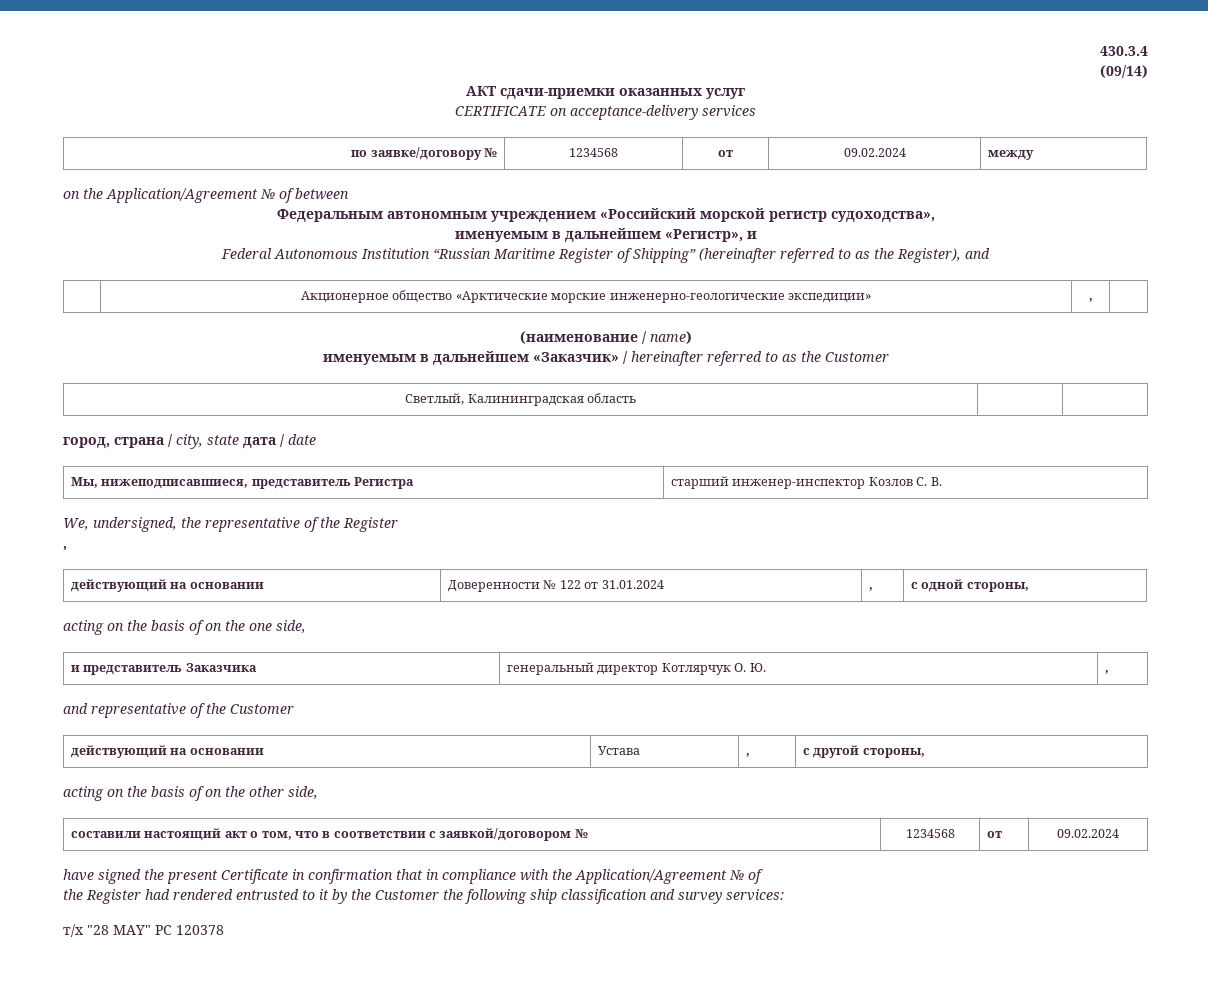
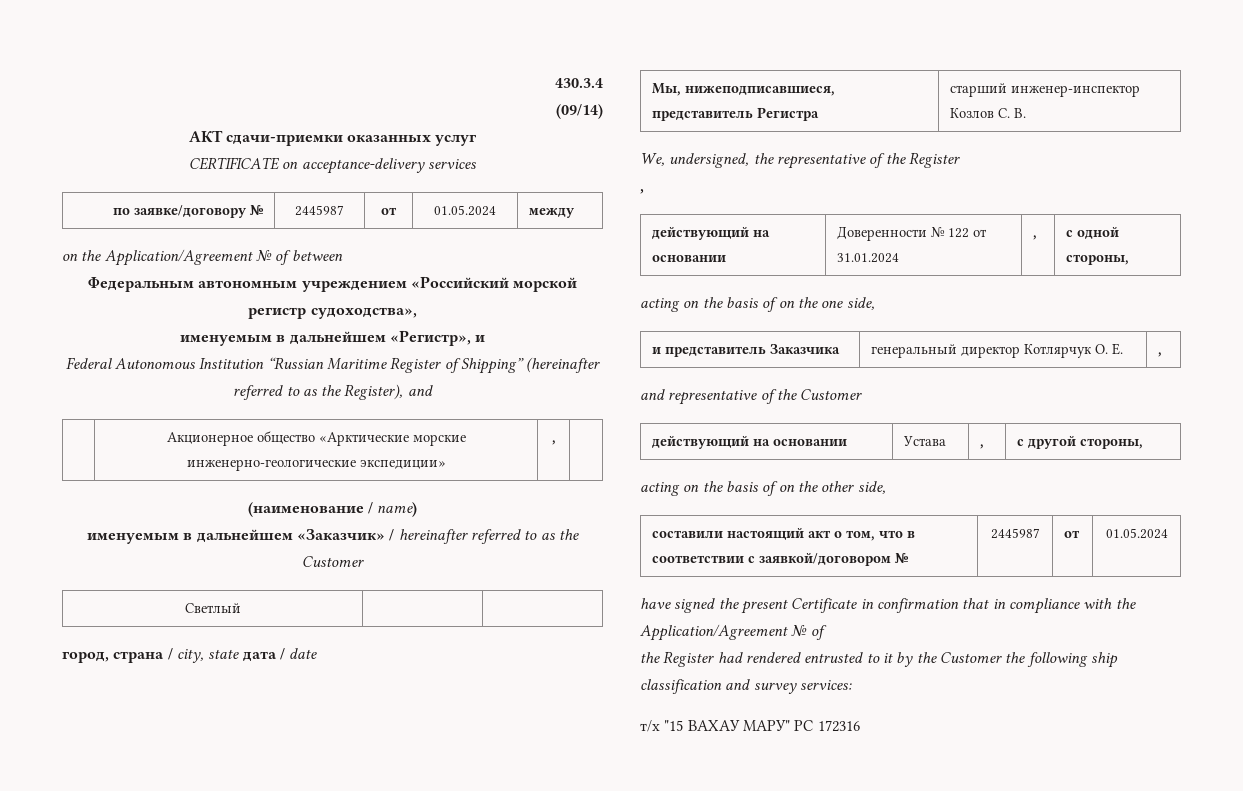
- по заявке/договору № | 1234568 | от | 09.02.2024 | между
+ по заявке/договору № | 2445987 | от | 01.05.2024 | между
- Светлый, Калининградская область | |
+ Светлый | |
- и представитель Заказчика | генеральный директор Котлярчук О. Ю. | ,
+ и представитель Заказчика | генеральный директор Котлярчук О. Е. | ,
- составили настоящий акт о том, что в соответствии с заявкой/договором № | 1234568 | от | 09.02.2024
+ составили настоящий акт о том, что в соответствии с заявкой/договором № | 2445987 | от | 01.05.2024
- т/х "28 MAY" РС 120378
+ т/х "15 ВАХАУ МАРУ" РС 172316

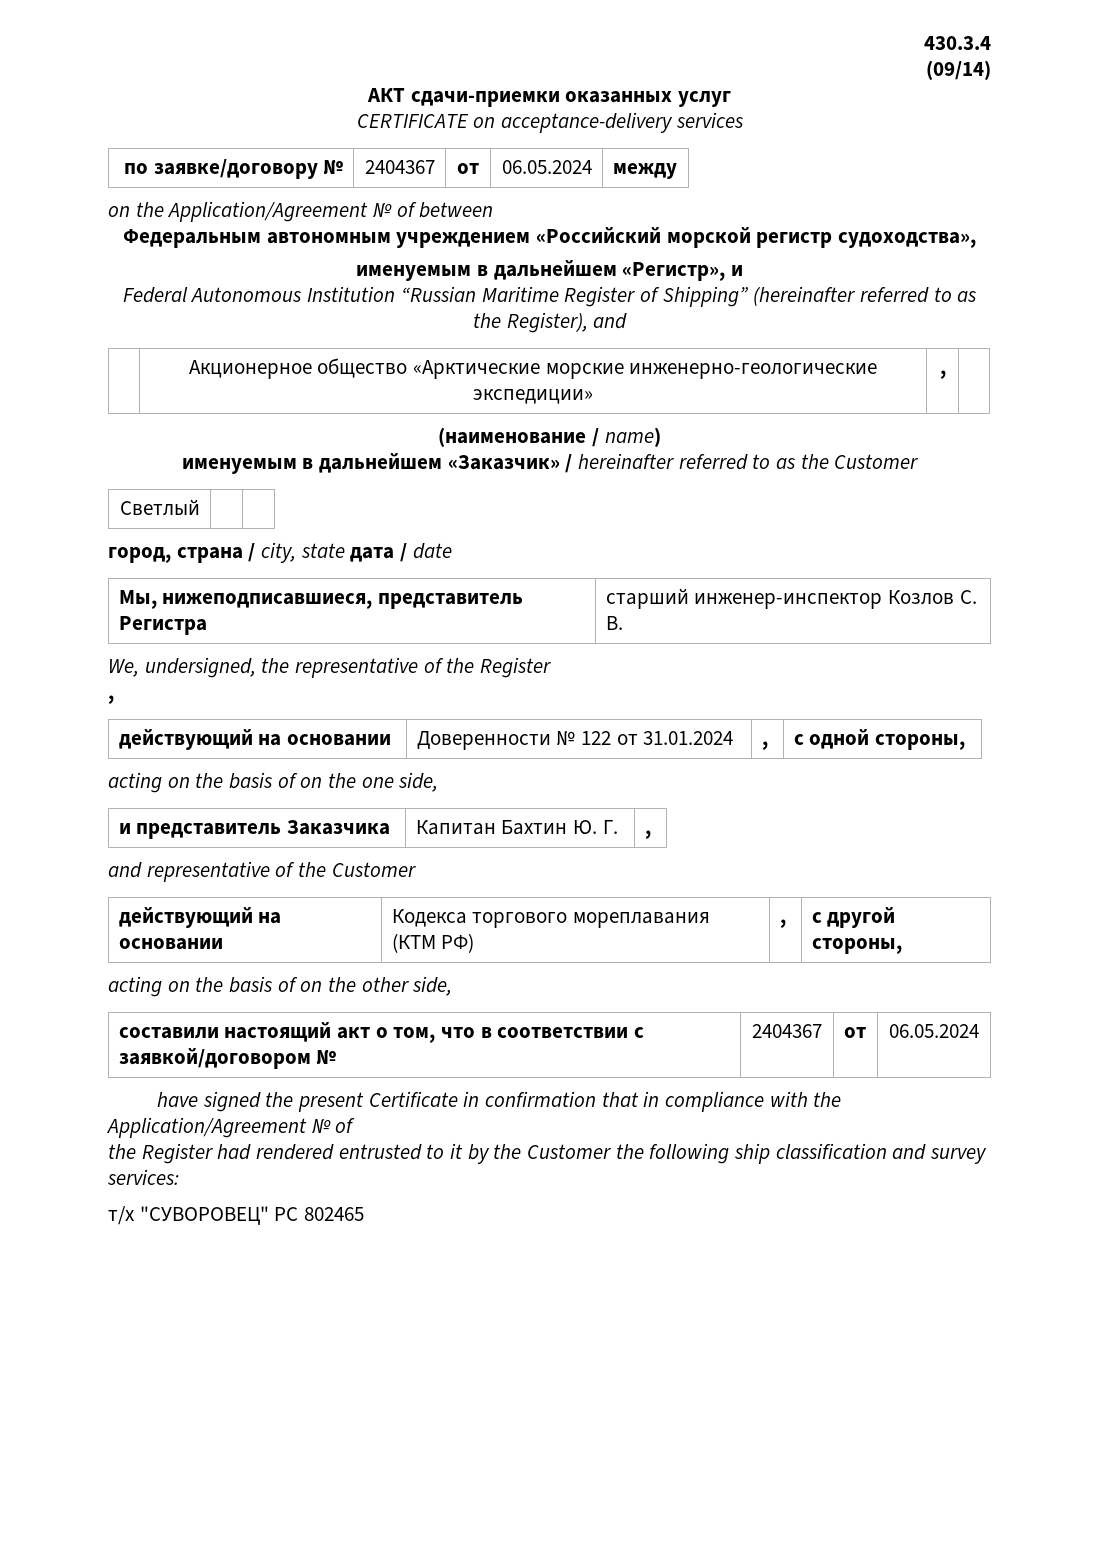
- по заявке/договору № | 2445987 | от | 01.05.2024 | между
+ по заявке/договору № | 2404367 | от | 06.05.2024 | между
- и представитель Заказчика | генеральный директор Котлярчук О. Е. | ,
+ и представитель Заказчика | Капитан Бахтин Ю. Г. | ,
- действующий на основании | Устава | , | с другой стороны,
+ действующий на основании | Кодекса торгового мореплавания (КТМ РФ) | , | с другой стороны,
- составили настоящий акт о том, что в соответствии с заявкой/договором № | 2445987 | от | 01.05.2024
+ составили настоящий акт о том, что в соответствии с заявкой/договором № | 2404367 | от | 06.05.2024
- т/х "15 ВАХАУ МАРУ" РС 172316
+ т/х "СУВОРОВЕЦ" РС 802465

